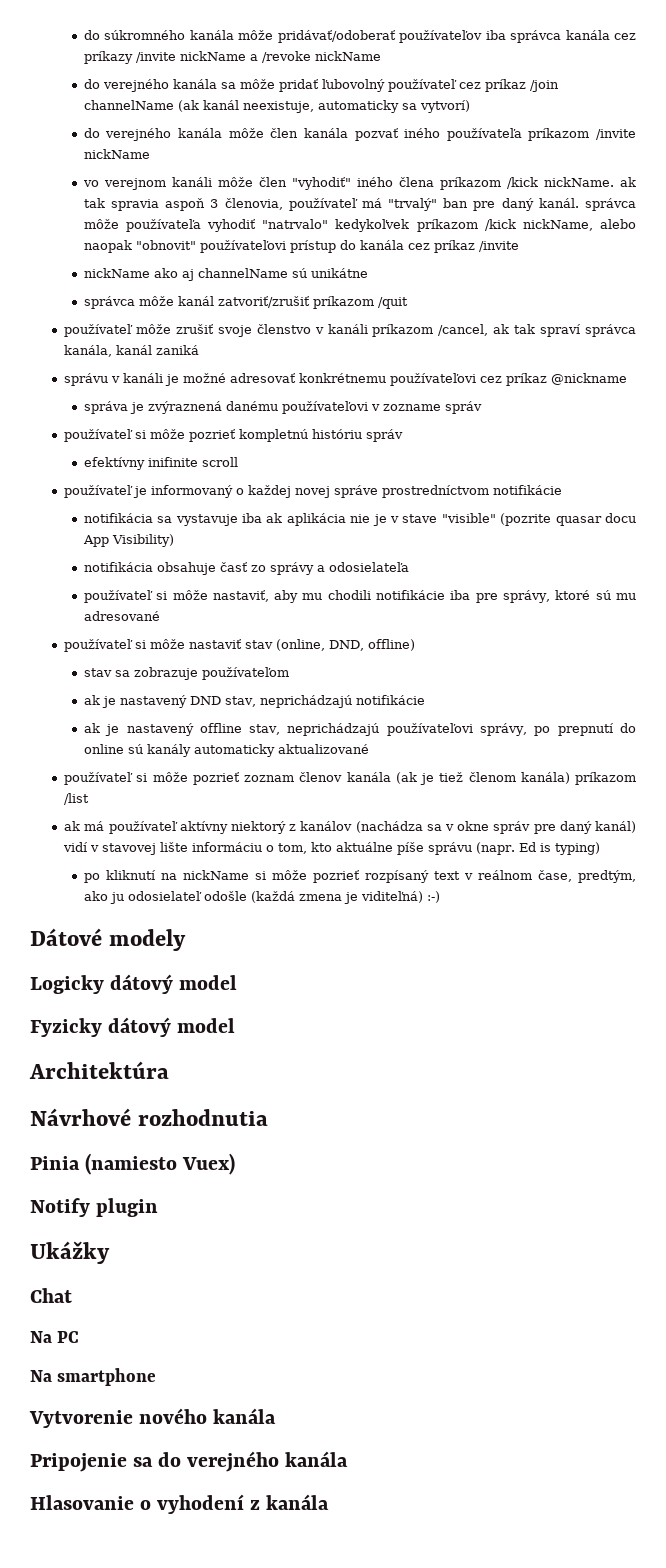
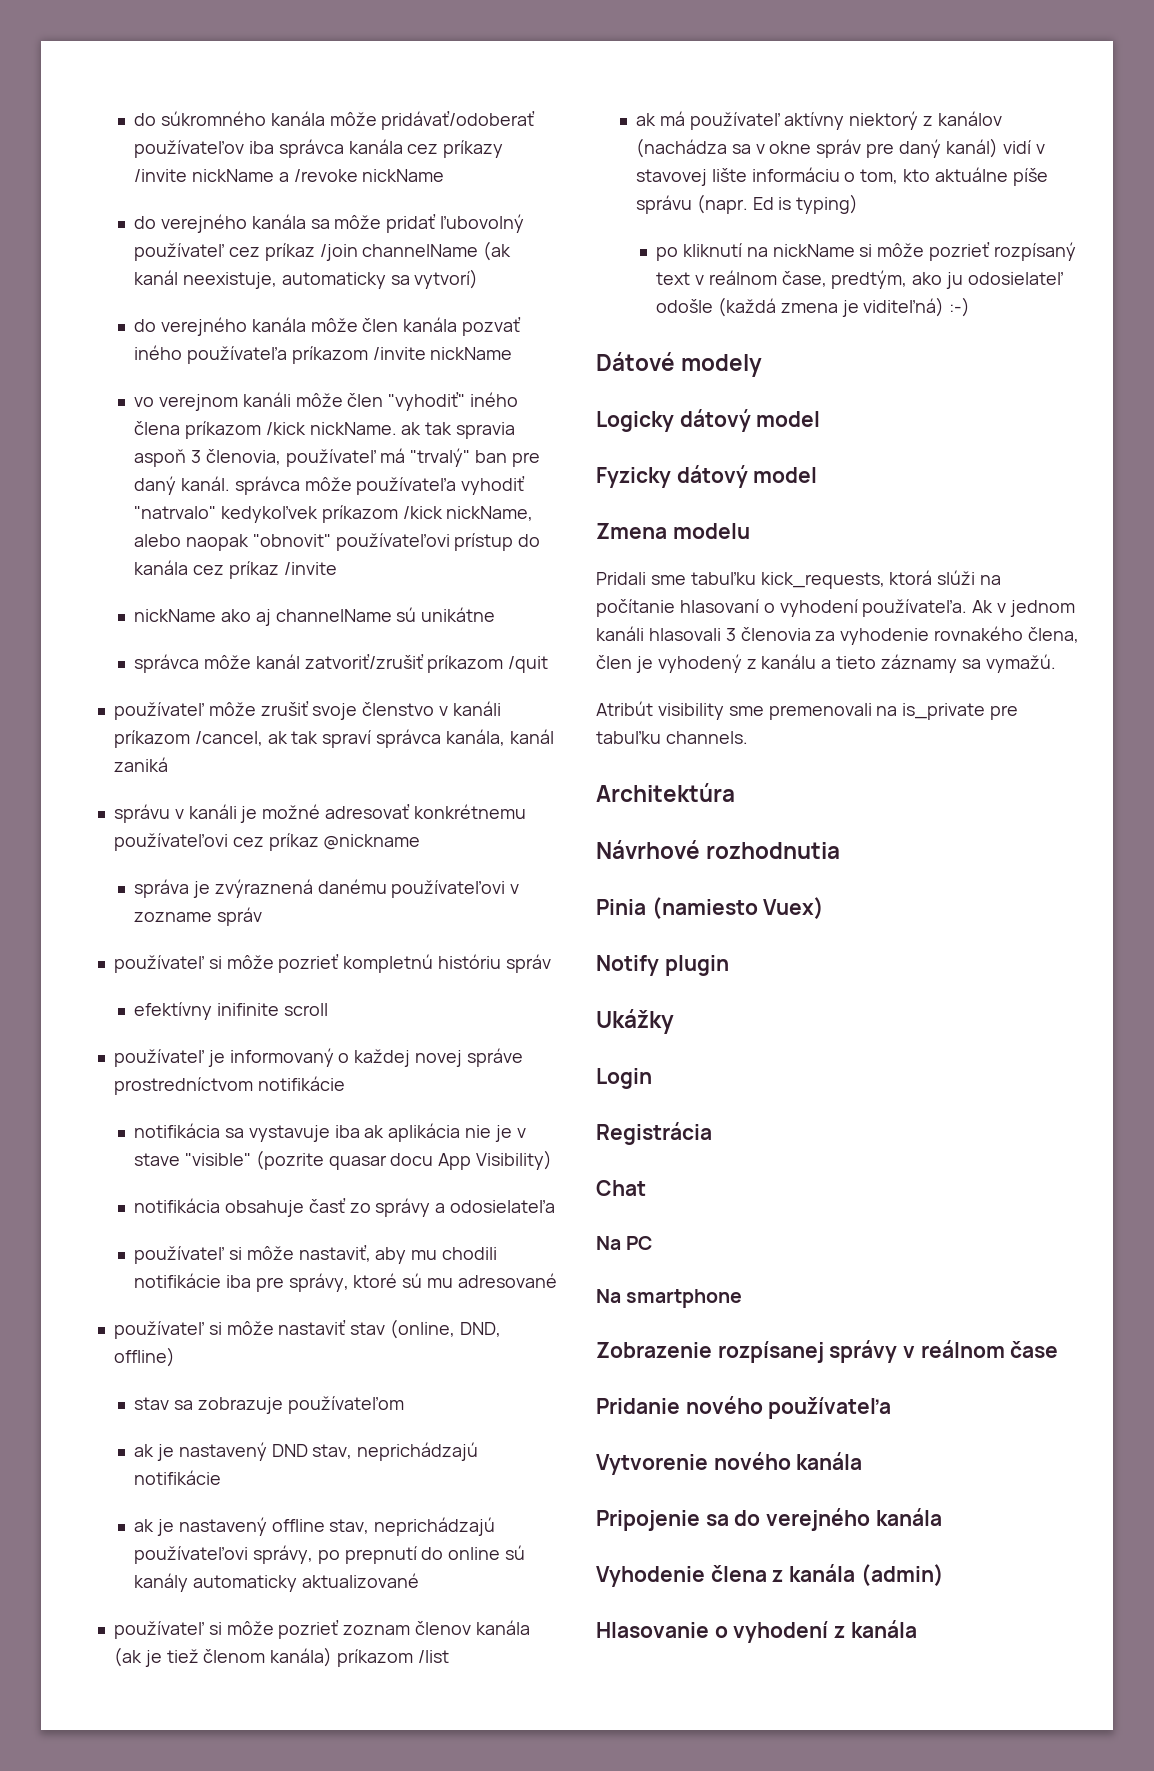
+ Zmena modelu
+ Pridali sme tabuľku kick_requests, ktorá slúži na počítanie hlasovaní o vyhodení používateľa. Ak v jednom kanáli hlasovali 3 členovia za vyhodenie rovnakého člena, člen je vyhodený z kanálu a tieto záznamy sa vymažú.
+ Atribút visibility sme premenovali na is_private pre tabuľku channels.
+ Login
+ Registrácia
+ Zobrazenie rozpísanej správy v reálnom čase
+ Pridanie nového používateľa
+ Vyhodenie člena z kanála (admin)

